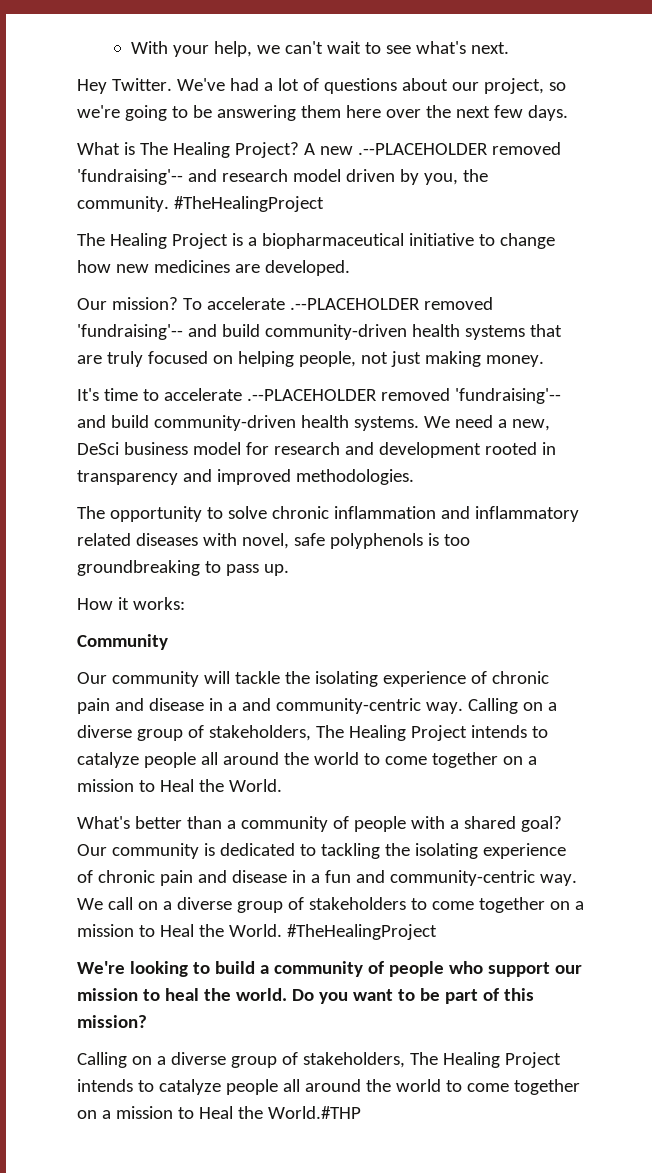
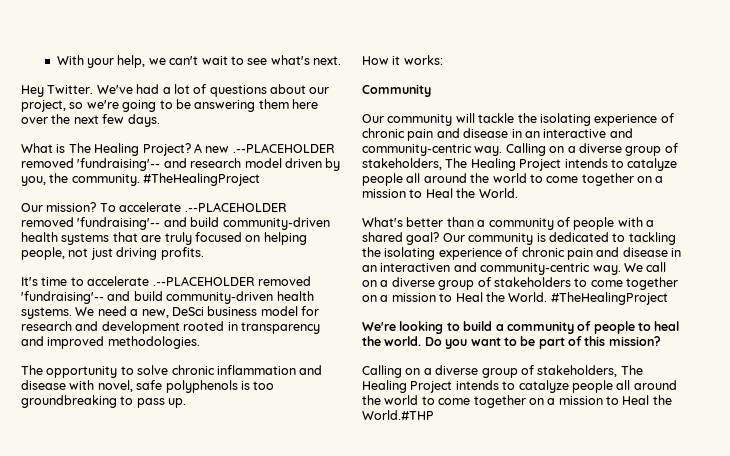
- The Healing Project is a biopharmaceutical initiative to change how new medicines are developed.
- To accelerate .--PLACEHOLDER removed 'fundraising'-- and build community-driven health systems that are truly focused on helping people, not just making money.
+ To accelerate .--PLACEHOLDER removed 'fundraising'-- and build community-driven health systems that are truly focused on helping people, not just driving profits.
- The opportunity to solve chronic inflammation and inflammatory related diseases with novel, safe polyphenols is too groundbreaking to pass up.
+ The opportunity to solve chronic inflammation and disease with novel, safe polyphenols is too groundbreaking to pass up.
- Our community will tackle the isolating experience of chronic pain and disease in a and community-centric way.
+ Our community will tackle the isolating experience of chronic pain and disease in an interactive and community-centric way.
- Our community is dedicated to tackling the isolating experience of chronic pain and disease in a fun and community-centric way.
+ Our community is dedicated to tackling the isolating experience of chronic pain and disease in an interactiven and community-centric way.
- We're looking to build a community of people who support our mission to heal the world.
+ We're looking to build a community of people to heal the world.

